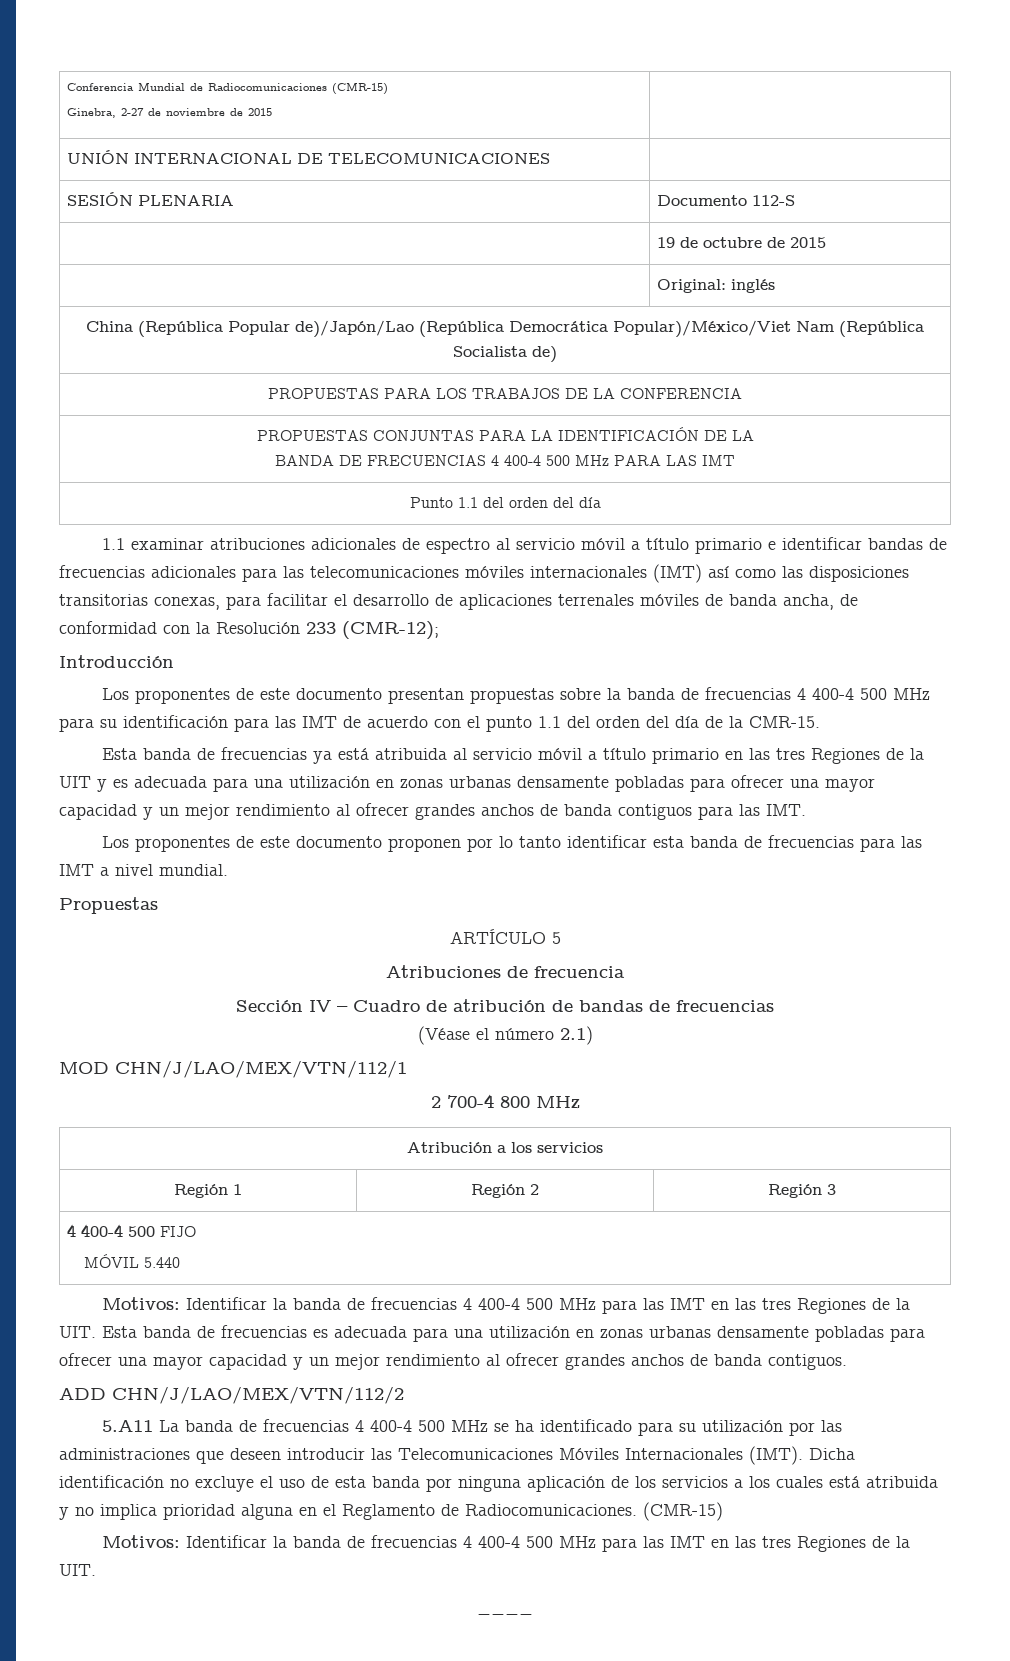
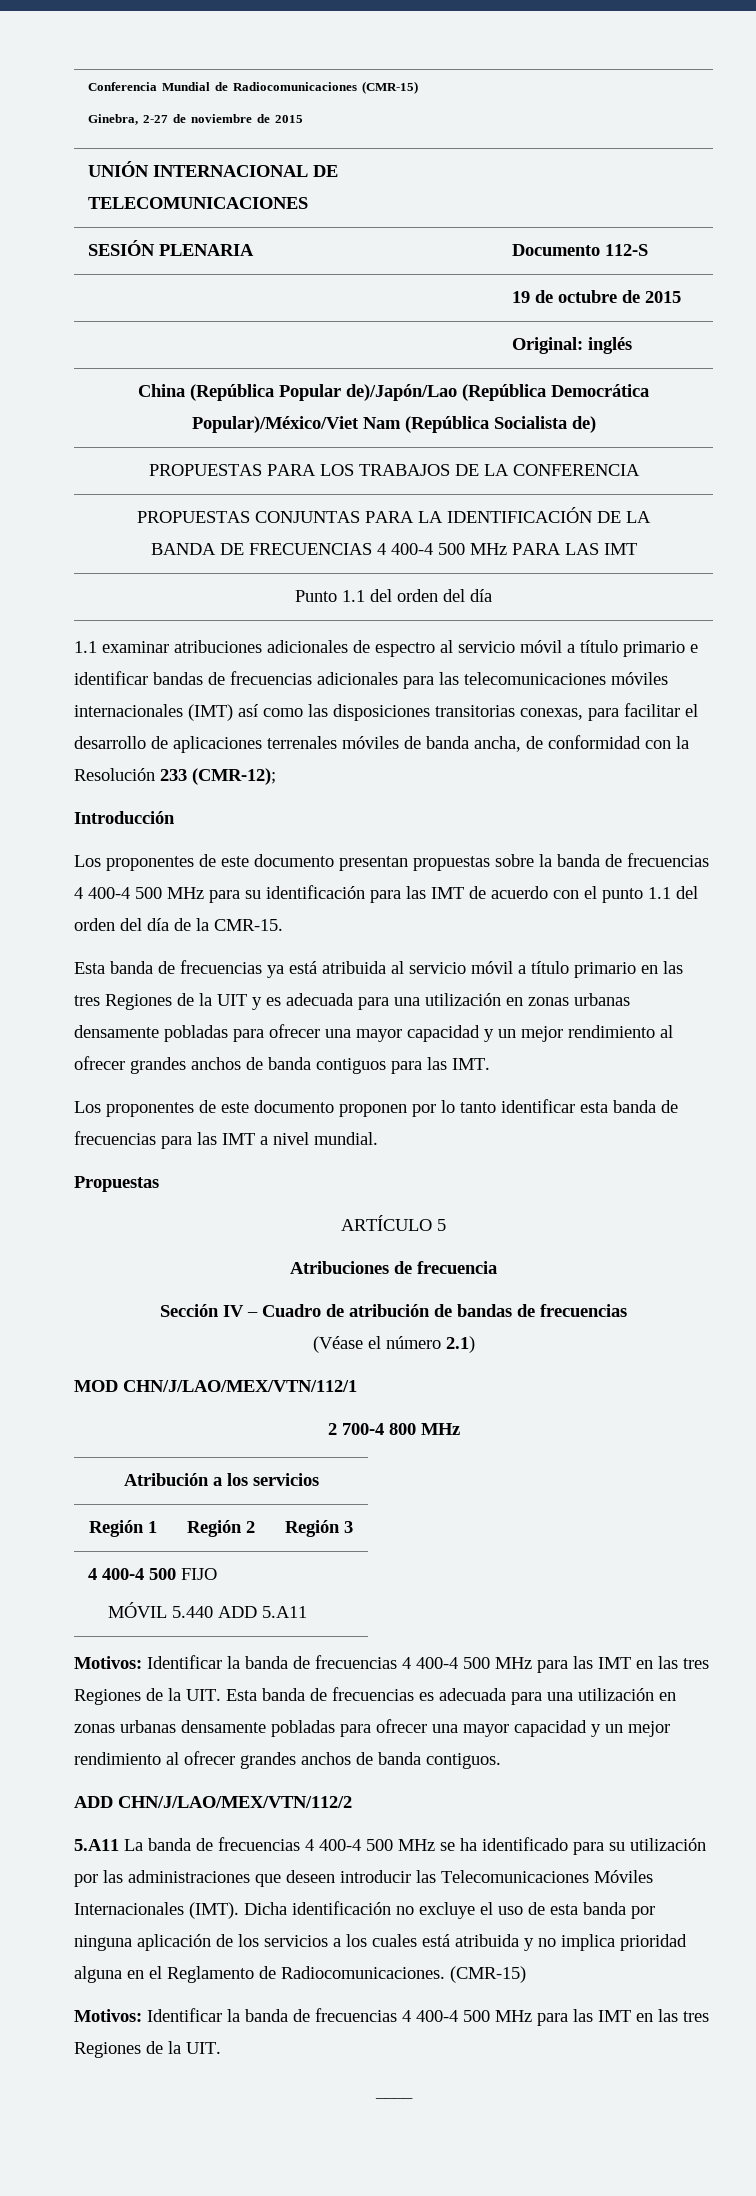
  4 400-4 500 FIJO
- MÓVIL 5.440
+ MÓVIL 5.440 ADD 5.A11

